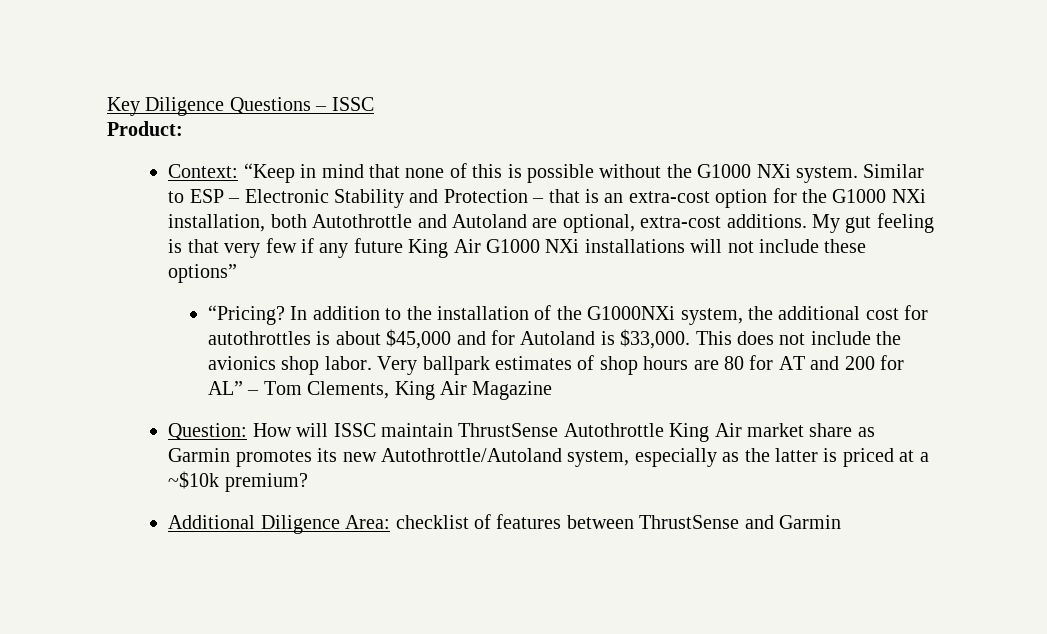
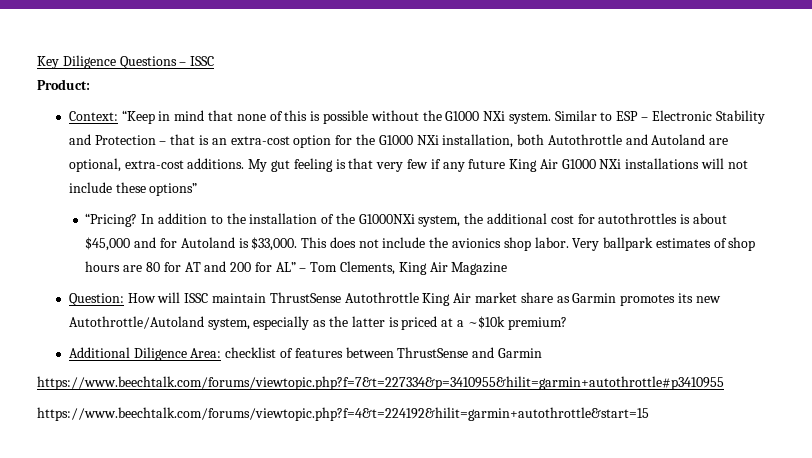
+ https://www.beechtalk.com/forums/viewtopic.php?f=7&t=227334&p=3410955&hilit=garmin+autothrottle#p3410955
+ https://www.beechtalk.com/forums/viewtopic.php?f=4&t=224192&hilit=garmin+autothrottle&start=15

